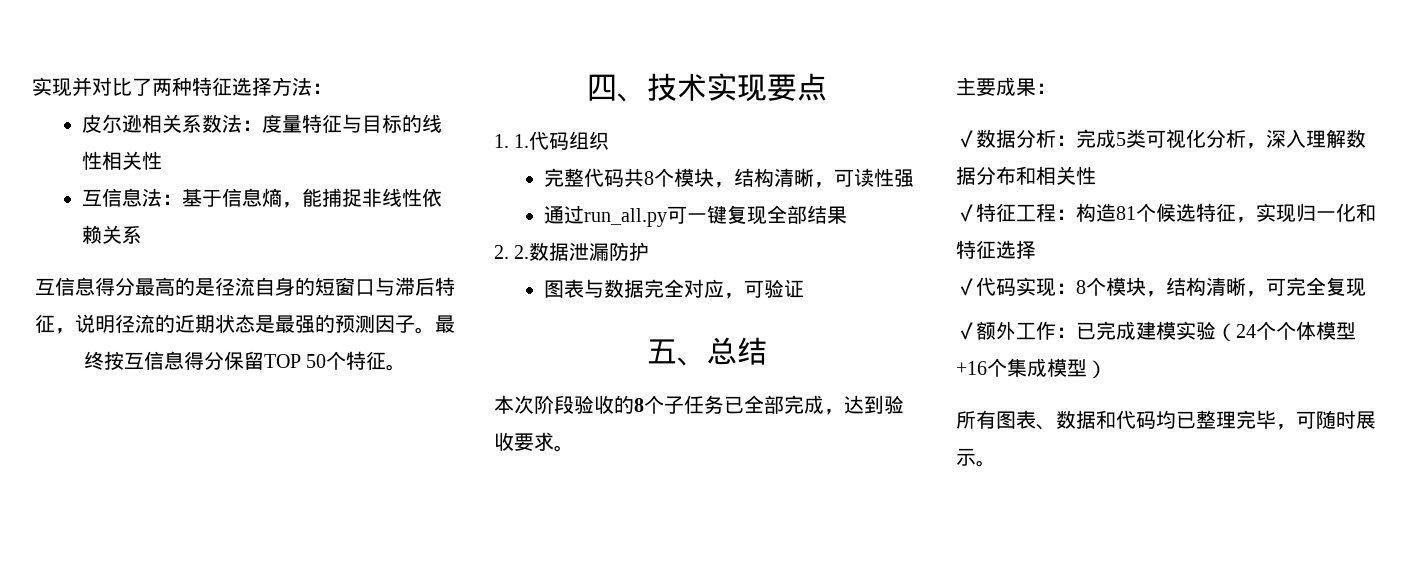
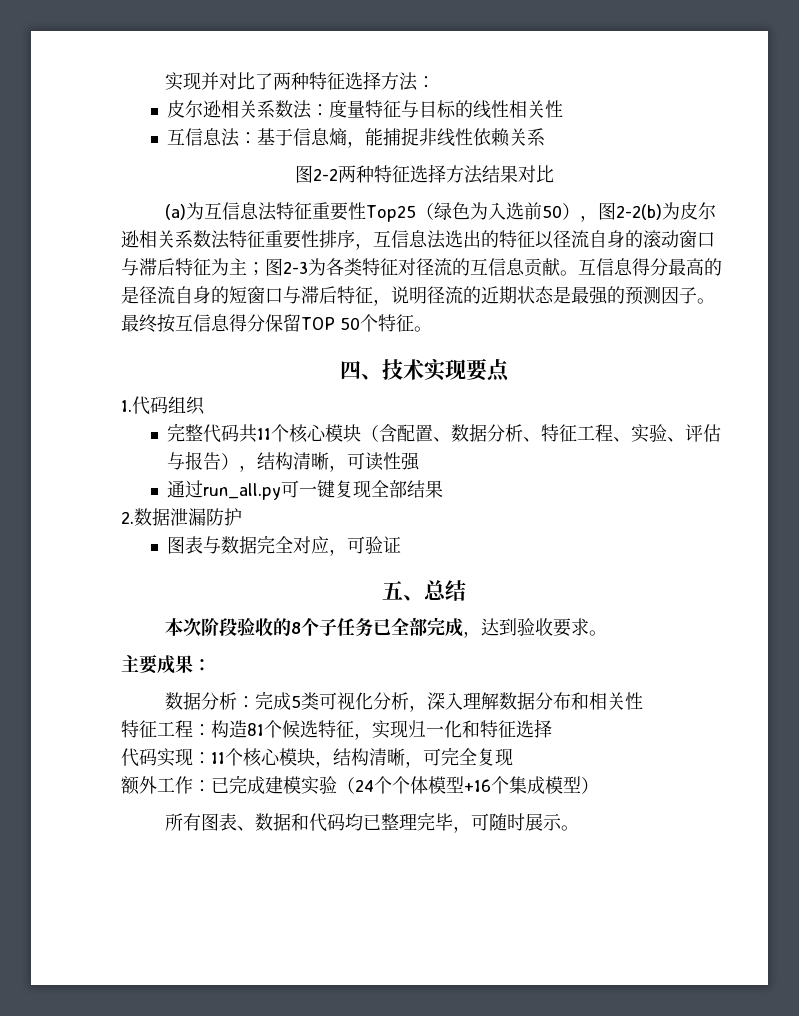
+ 图2-2两种特征选择方法结果对比
+ (a)为互信息法特征重要性Top25（绿色为入选前50），图2-2(b)为皮尔逊相关系数法特征重要性排序，互信息法选出的特征以径流自身的滚动窗口与滞后特征为主；图2-3为各类特征对径流的互信息贡献。
- 1. 1.代码组织
+ 1.代码组织
- 完整代码共8个模块，结构清晰，可读性强
+ 完整代码共11个核心模块（含配置、数据分析、特征工程、实验、评估与报告），结构清晰，可读性强
- 2. 2.数据泄漏防护
+ 2.数据泄漏防护
- ✓数据分析：完成5类可视化分析，深入理解数据分布和相关性
+ 数据分析：完成5类可视化分析，深入理解数据分布和相关性
- ✓特征工程：构造81个候选特征，实现归一化和特征选择
+ 特征工程：构造81个候选特征，实现归一化和特征选择
- ✓代码实现：8个模块，结构清晰，可完全复现
+ 代码实现：11个核心模块，结构清晰，可完全复现
- ✓额外工作：已完成建模实验（24个个体模型+16个集成模型）
+ 额外工作：已完成建模实验（24个个体模型+16个集成模型）

